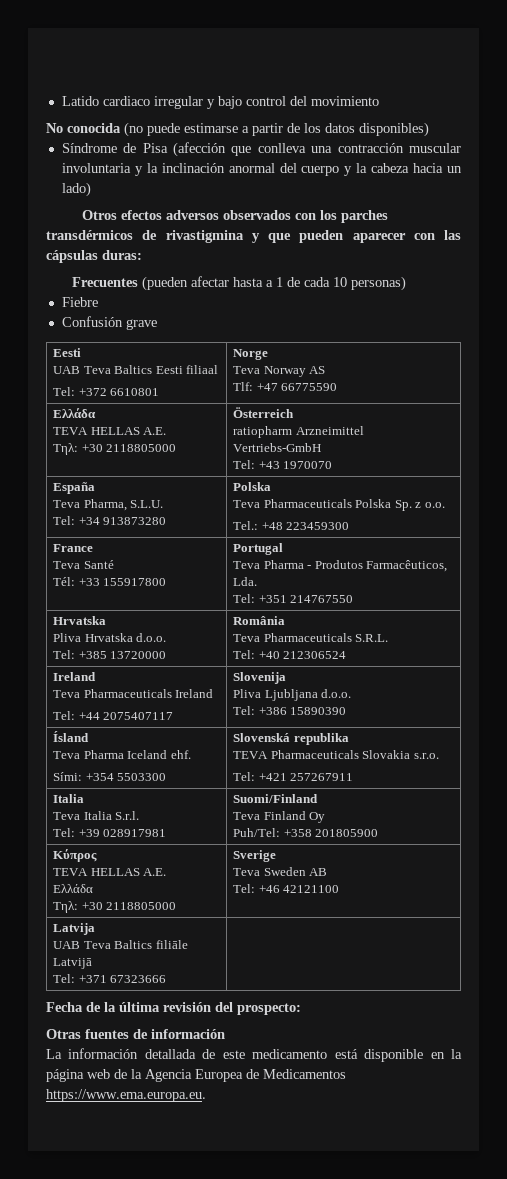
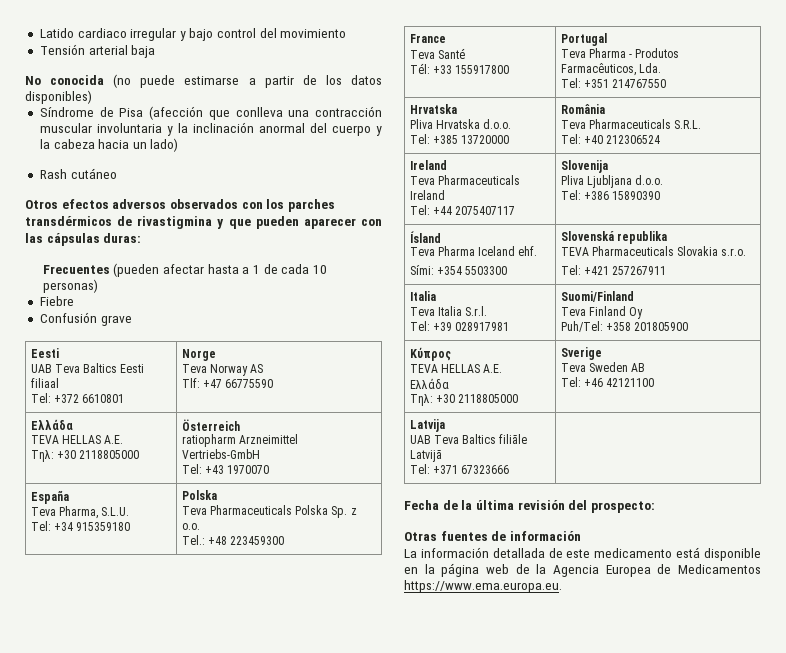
+ Tensión arterial baja
+ Rash cutáneo
  España
  Teva Pharma, S.L.U.
- Tel: +34 913873280 | Polska
+ Tel: +34 915359180 | Polska

